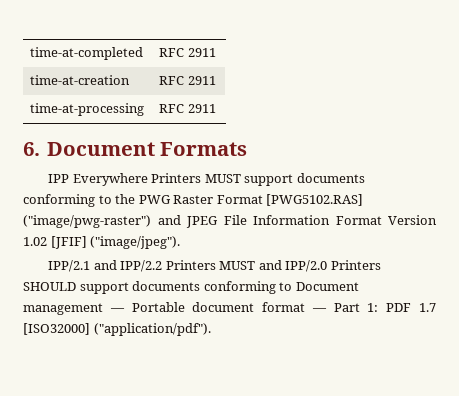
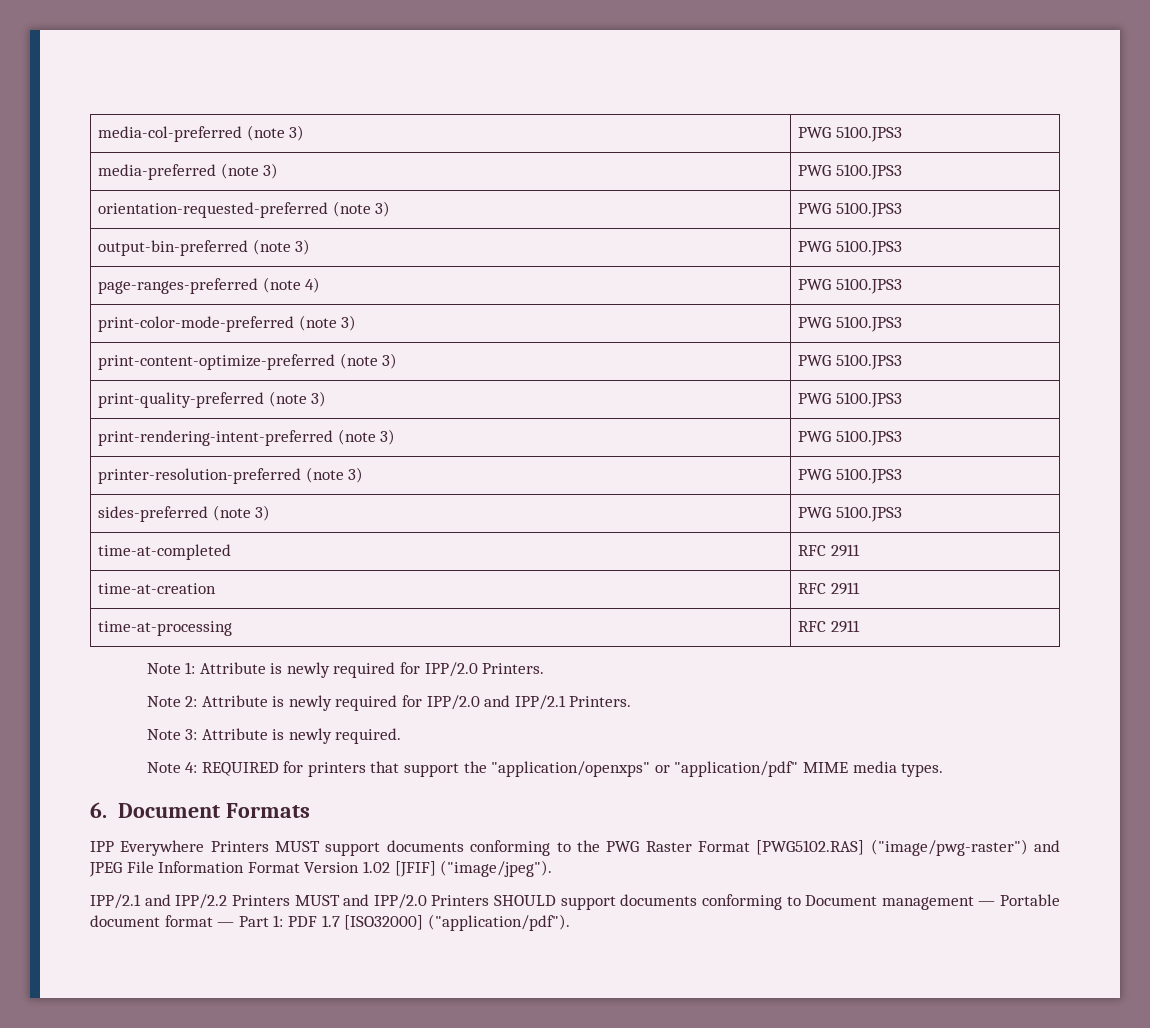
+ media-col-preferred (note 3) | PWG 5100.JPS3
+ media-preferred (note 3) | PWG 5100.JPS3
+ orientation-requested-preferred (note 3) | PWG 5100.JPS3
+ output-bin-preferred (note 3) | PWG 5100.JPS3
+ page-ranges-preferred (note 4) | PWG 5100.JPS3
+ print-color-mode-preferred (note 3) | PWG 5100.JPS3
+ print-content-optimize-preferred (note 3) | PWG 5100.JPS3
+ print-quality-preferred (note 3) | PWG 5100.JPS3
+ print-rendering-intent-preferred (note 3) | PWG 5100.JPS3
+ printer-resolution-preferred (note 3) | PWG 5100.JPS3
+ sides-preferred (note 3) | PWG 5100.JPS3
+ Note 1: Attribute is newly required for IPP/2.0 Printers.
+ Note 2: Attribute is newly required for IPP/2.0 and IPP/2.1 Printers.
+ Note 3: Attribute is newly required.
+ Note 4: REQUIRED for printers that support the "application/openxps" or "application/pdf" MIME media types.

